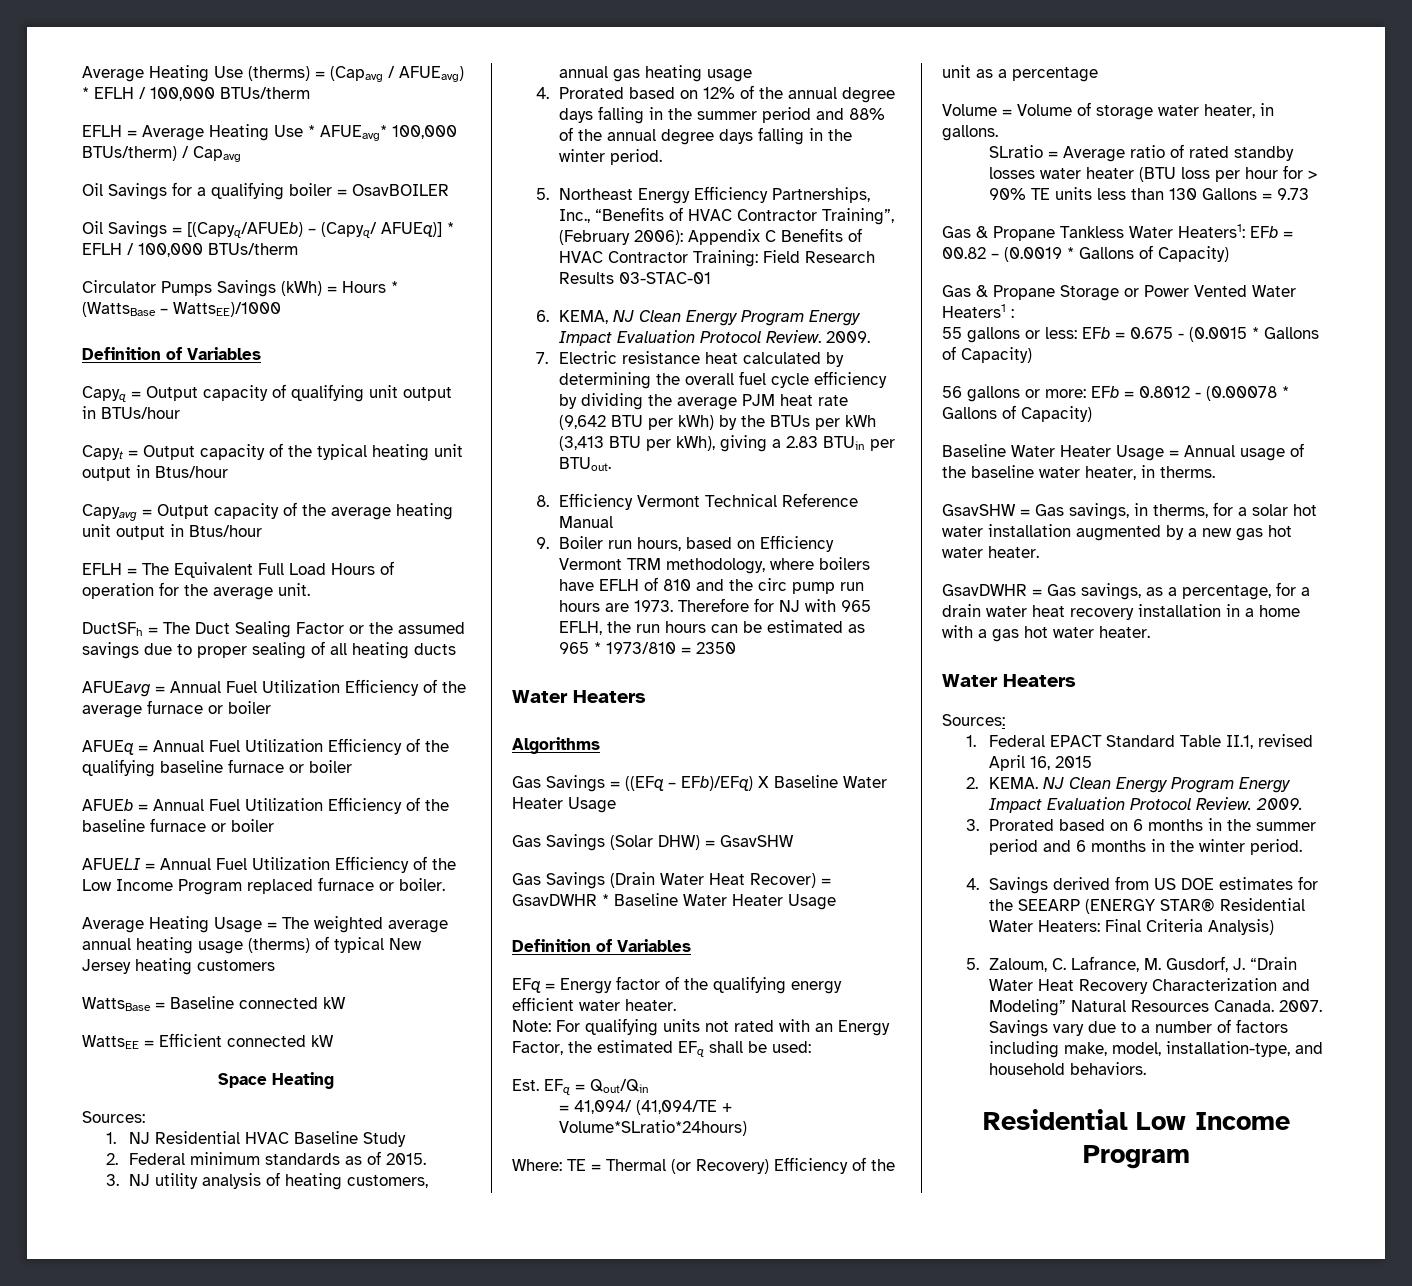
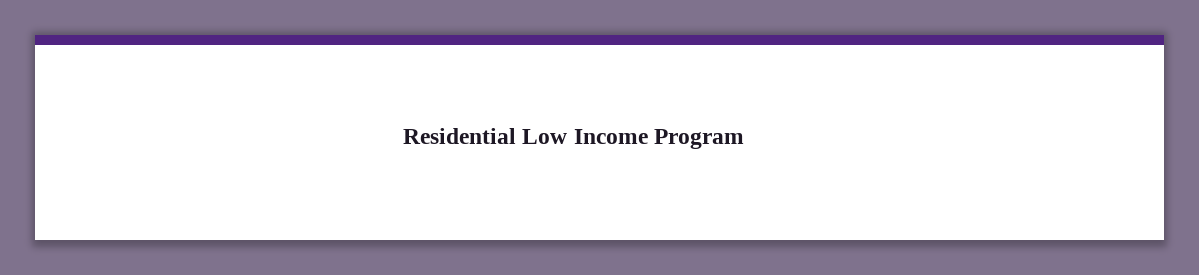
- Average Heating Use (therms) = (Capavg / AFUEavg) * EFLH / 100,000 BTUs/therm
- EFLH = Average Heating Use * AFUEavg* 100,000 BTUs/therm) / Capavg
- Oil Savings for a qualifying boiler = OsavBOILER
- Oil Savings = [(Capyq/AFUEb) – (Capyq/ AFUEq)] * EFLH / 100,000 BTUs/therm
- Circulator Pumps Savings (kWh) = Hours * (WattsBase – WattsEE)/1000
- Definition of Variables
- Capyq = Output capacity of qualifying unit output in BTUs/hour
- Capyt = Output capacity of the typical heating unit output in Btus/hour
- Capyavg = Output capacity of the average heating unit output in Btus/hour
- EFLH = The Equivalent Full Load Hours of operation for the average unit.
- DuctSFh = The Duct Sealing Factor or the assumed savings due to proper sealing of all heating ducts
- AFUEavg = Annual Fuel Utilization Efficiency of the average furnace or boiler
- AFUEq = Annual Fuel Utilization Efficiency of the qualifying baseline furnace or boiler
- AFUEb = Annual Fuel Utilization Efficiency of the baseline furnace or boiler
- AFUELI = Annual Fuel Utilization Efficiency of the Low Income Program replaced furnace or boiler.
- Average Heating Usage = The weighted average annual heating usage (therms) of typical New Jersey heating customers
- WattsBase = Baseline connected kW
- WattsEE = Efficient connected kW
- Space Heating
- Sources:
- 1. NJ Residential HVAC Baseline Study
- 2. Federal minimum standards as of 2015.
- 3. NJ utility analysis of heating customers, annual gas heating usage
- 4. Prorated based on 12% of the annual degree days falling in the summer period and 88% of the annual degree days falling in the winter period.
- 5. Northeast Energy Efficiency Partnerships, Inc., “Benefits of HVAC Contractor Training”, (February 2006): Appendix C Benefits of HVAC Contractor Training: Field Research Results 03-STAC-01
- 6. KEMA, NJ Clean Energy Program Energy Impact Evaluation Protocol Review. 2009.
- 7. Electric resistance heat calculated by determining the overall fuel cycle efficiency by dividing the average PJM heat rate (9,642 BTU per kWh) by the BTUs per kWh (3,413 BTU per kWh), giving a 2.83 BTUin per BTUout.
- 8. Efficiency Vermont Technical Reference Manual
- 9. Boiler run hours, based on Efficiency Vermont TRM methodology, where boilers have EFLH of 810 and the circ pump run hours are 1973. Therefore for NJ with 965 EFLH, the run hours can be estimated as 965 * 1973/810 = 2350
- Water Heaters
- Algorithms
- Gas Savings = ((EFq – EFb)/EFq) X Baseline Water Heater Usage
- Gas Savings (Solar DHW) = GsavSHW
- Gas Savings (Drain Water Heat Recover) = GsavDWHR * Baseline Water Heater Usage
- Definition of Variables
- EFq = Energy factor of the qualifying energy efficient water heater.
- Note: For qualifying units not rated with an Energy Factor, the estimated EFq shall be used:
- Est. EFq = Qout/Qin
- = 41,094/ (41,094/TE + Volume*SLratio*24hours)
- Where: TE = Thermal (or Recovery) Efficiency of the unit as a percentage
- Volume = Volume of storage water heater, in gallons.
- SLratio = Average ratio of rated standby losses water heater (BTU loss per hour for > 90% TE units less than 130 Gallons = 9.73
- Gas & Propane Tankless Water Heaters1: EFb = 00.82 – (0.0019 * Gallons of Capacity)
- Gas & Propane Storage or Power Vented Water Heaters1 :
- 55 gallons or less: EFb = 0.675 - (0.0015 * Gallons of Capacity)
- 56 gallons or more: EFb = 0.8012 - (0.00078 * Gallons of Capacity)
- Baseline Water Heater Usage = Annual usage of the baseline water heater, in therms.
- GsavSHW = Gas savings, in therms, for a solar hot water installation augmented by a new gas hot water heater.
- GsavDWHR = Gas savings, as a percentage, for a drain water heat recovery installation in a home with a gas hot water heater.
- Water Heaters
- Sources:
- 1. Federal EPACT Standard Table II.1, revised April 16, 2015
- 2. KEMA. NJ Clean Energy Program Energy Impact Evaluation Protocol Review. 2009.
- 3. Prorated based on 6 months in the summer period and 6 months in the winter period.
- 4. Savings derived from US DOE estimates for the SEEARP (ENERGY STAR® Residential Water Heaters: Final Criteria Analysis)
- 5. Zaloum, C. Lafrance, M. Gusdorf, J. “Drain Water Heat Recovery Characterization and Modeling” Natural Resources Canada. 2007. Savings vary due to a number of factors including make, model, installation-type, and household behaviors.

